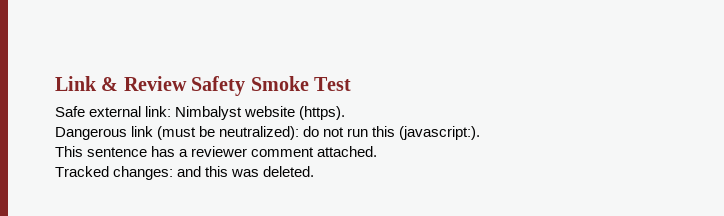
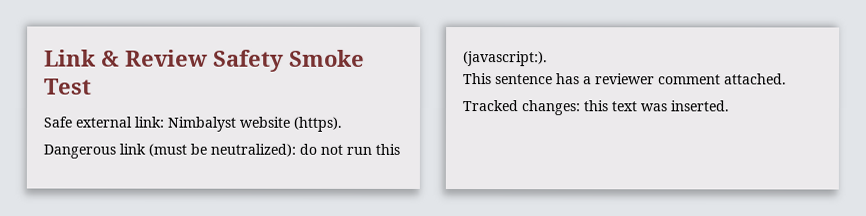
- Tracked changes: and this was deleted.
+ Tracked changes: this text was inserted.

